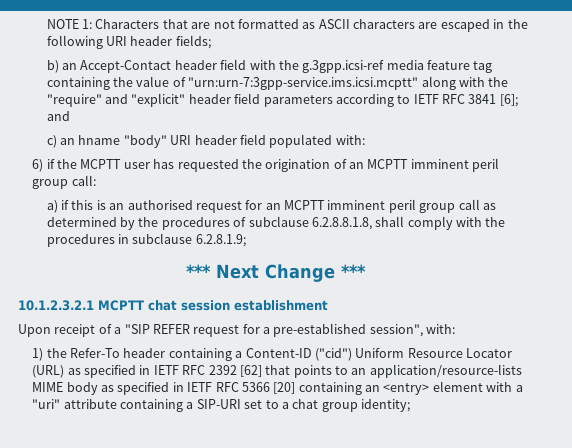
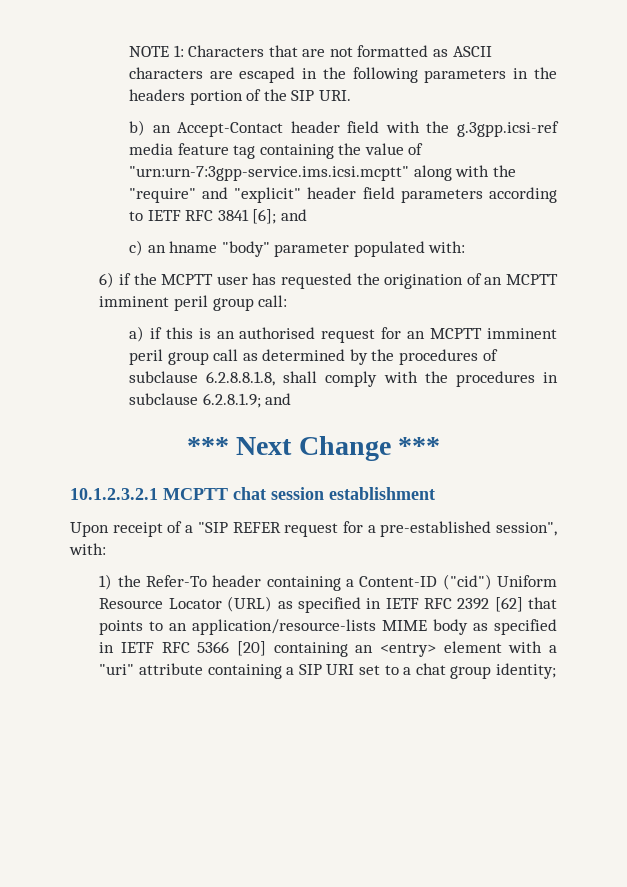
- NOTE 1: Characters that are not formatted as ASCII characters are escaped in the following URI header fields;
+ NOTE 1: Characters that are not formatted as ASCII characters are escaped in the following parameters in the headers portion of the SIP URI.
- c) an hname "body" URI header field populated with:
+ c) an hname "body" parameter populated with:
- a) if this is an authorised request for an MCPTT imminent peril group call as determined by the procedures of subclause 6.2.8.8.1.8, shall comply with the procedures in subclause 6.2.8.1.9;
+ a) if this is an authorised request for an MCPTT imminent peril group call as determined by the procedures of subclause 6.2.8.8.1.8, shall comply with the procedures in subclause 6.2.8.1.9; and
- 1) the Refer-To header containing a Content-ID ("cid") Uniform Resource Locator (URL) as specified in IETF RFC 2392 [62] that points to an application/resource-lists MIME body as specified in IETF RFC 5366 [20] containing an <entry> element with a "uri" attribute containing a SIP-URI set to a chat group identity;
+ 1) the Refer-To header containing a Content-ID ("cid") Uniform Resource Locator (URL) as specified in IETF RFC 2392 [62] that points to an application/resource-lists MIME body as specified in IETF RFC 5366 [20] containing an <entry> element with a "uri" attribute containing a SIP URI set to a chat group identity;

